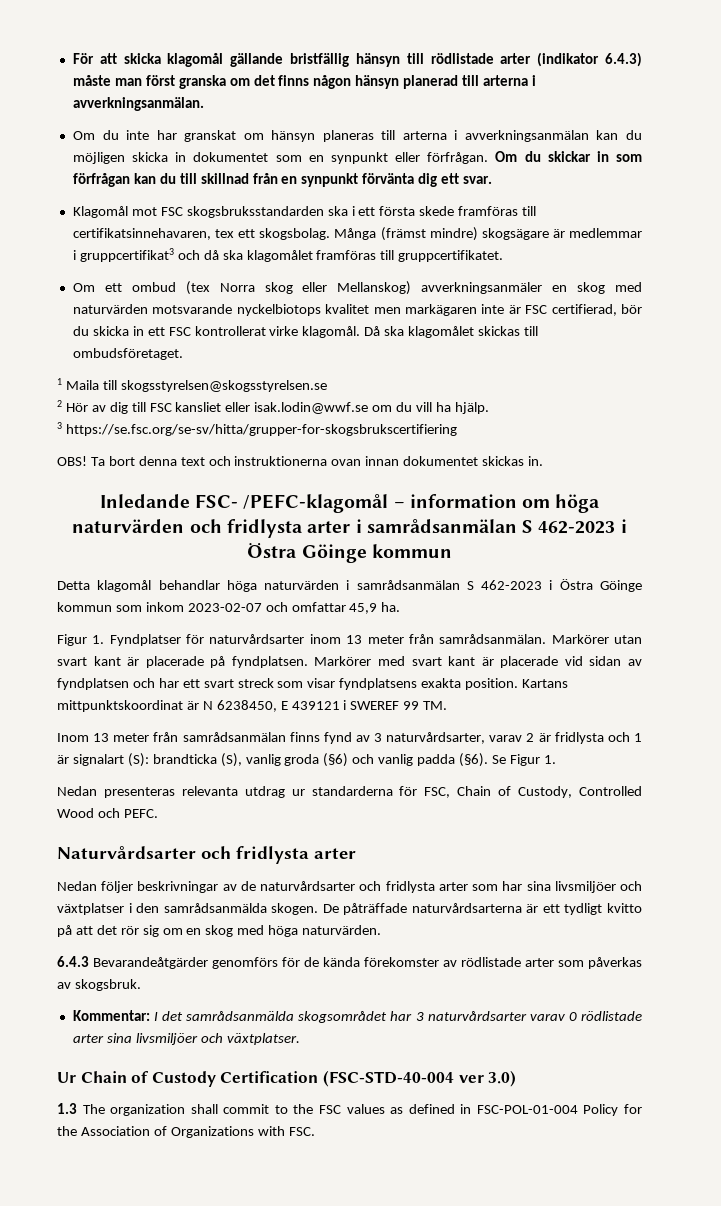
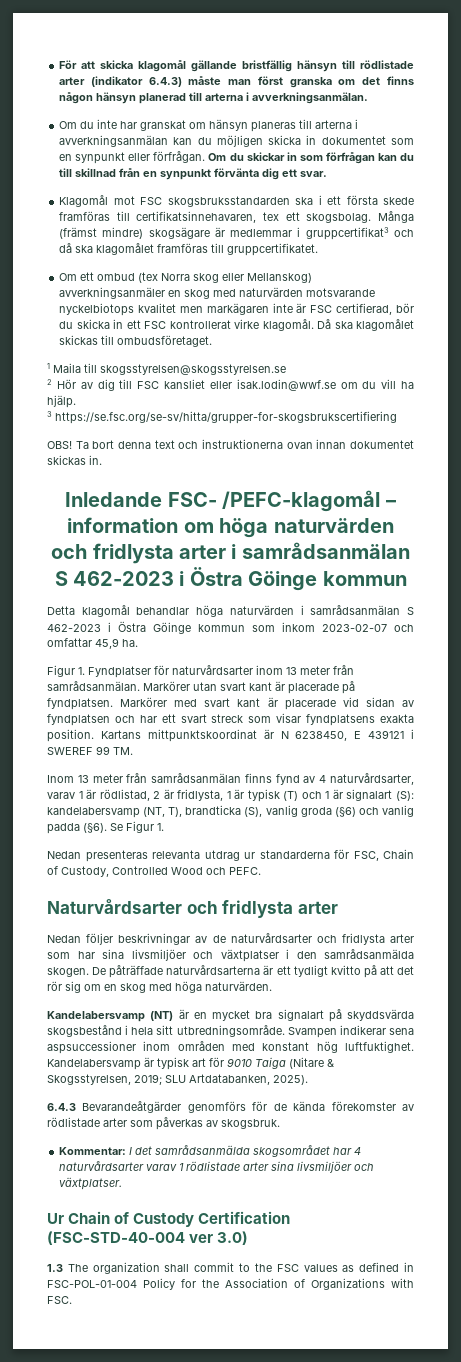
- Inom 13 meter från samrådsanmälan finns fynd av 3 naturvårdsarter, varav 2 är fridlysta och 1 är signalart (S): brandticka (S), vanlig groda (§6) och vanlig padda (§6).
+ Inom 13 meter från samrådsanmälan finns fynd av 4 naturvårdsarter, varav 1 är rödlistad, 2 är fridlysta, 1 är typisk (T) och 1 är signalart (S): kandelabersvamp (NT, T), brandticka (S), vanlig groda (§6) och vanlig padda (§6).
+ Kandelabersvamp (NT) är en mycket bra signalart på skyddsvärda skogsbestånd i hela sitt utbredningsområde. Svampen indikerar sena aspsuccessioner inom områden med konstant hög luftfuktighet. Kandelabersvamp är typisk art för 9010 Taiga (Nitare & Skogsstyrelsen, 2019; SLU Artdatabanken, 2025).
- Kommentar: I det samrådsanmälda skogsområdet har 3 naturvårdsarter varav 0 rödlistade arter sina livsmiljöer och växtplatser.
+ Kommentar: I det samrådsanmälda skogsområdet har 4 naturvårdsarter varav 1 rödlistade arter sina livsmiljöer och växtplatser.

